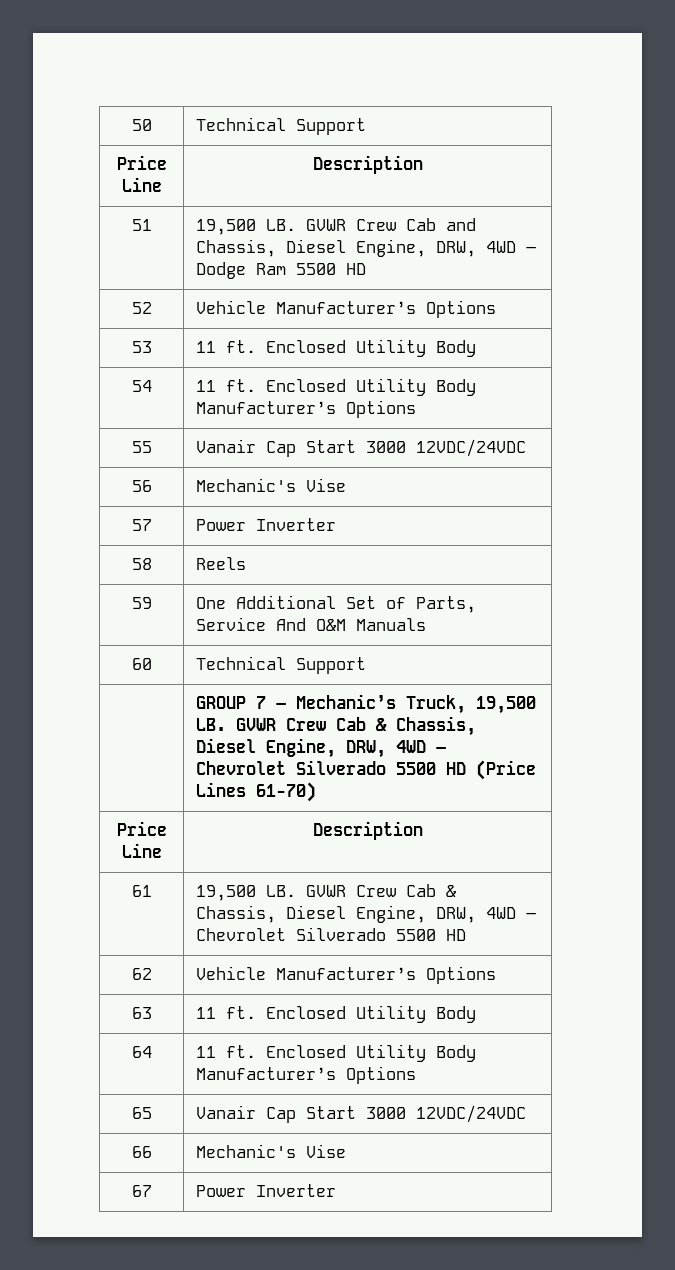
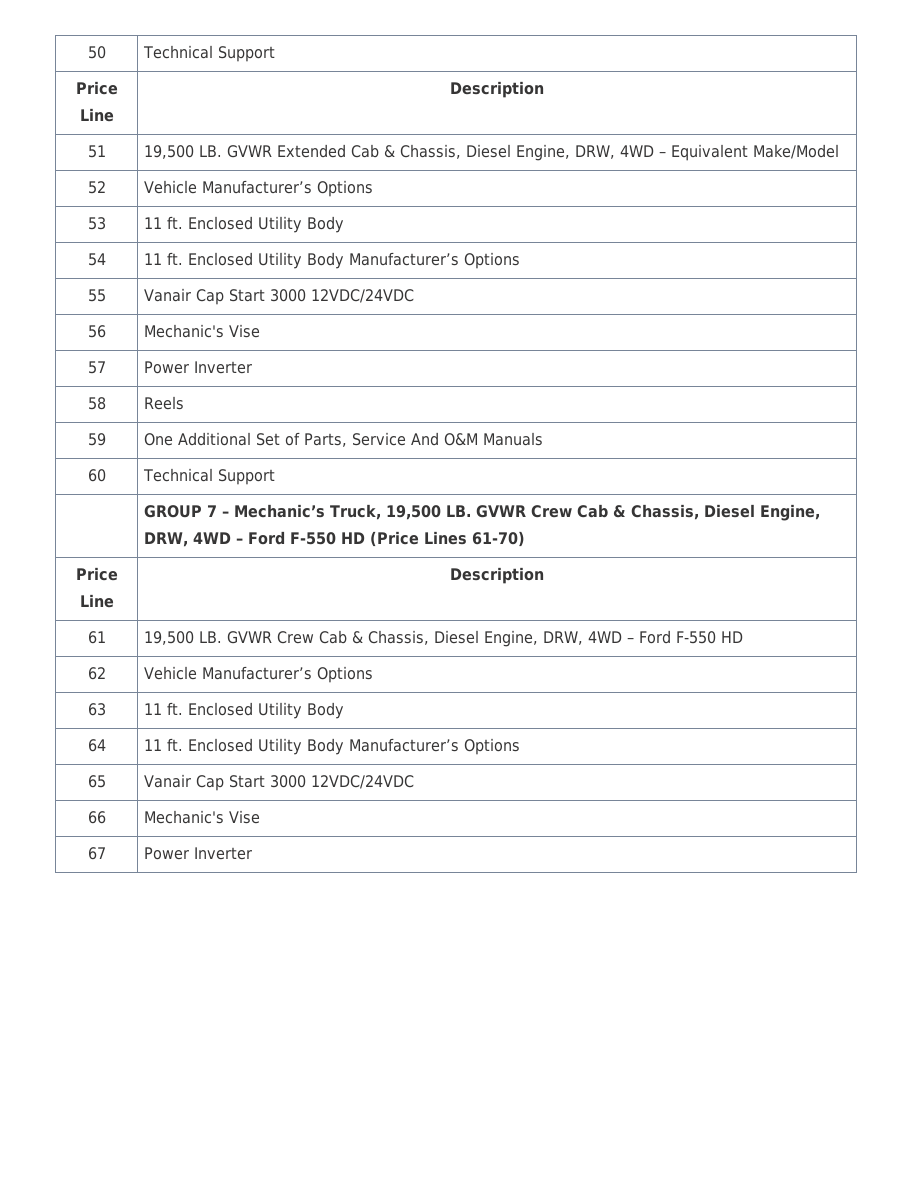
- 51 | 19,500 LB. GVWR Crew Cab and Chassis, Diesel Engine, DRW, 4WD – Dodge Ram 5500 HD
+ 51 | 19,500 LB. GVWR Extended Cab & Chassis, Diesel Engine, DRW, 4WD – Equivalent Make/Model
- | GROUP 7 – Mechanic’s Truck, 19,500 LB. GVWR Crew Cab & Chassis, Diesel Engine, DRW, 4WD – Chevrolet Silverado 5500 HD (Price Lines 61-70)
+ | GROUP 7 – Mechanic’s Truck, 19,500 LB. GVWR Crew Cab & Chassis, Diesel Engine, DRW, 4WD – Ford F-550 HD (Price Lines 61-70)
- 61 | 19,500 LB. GVWR Crew Cab & Chassis, Diesel Engine, DRW, 4WD – Chevrolet Silverado 5500 HD
+ 61 | 19,500 LB. GVWR Crew Cab & Chassis, Diesel Engine, DRW, 4WD – Ford F-550 HD

